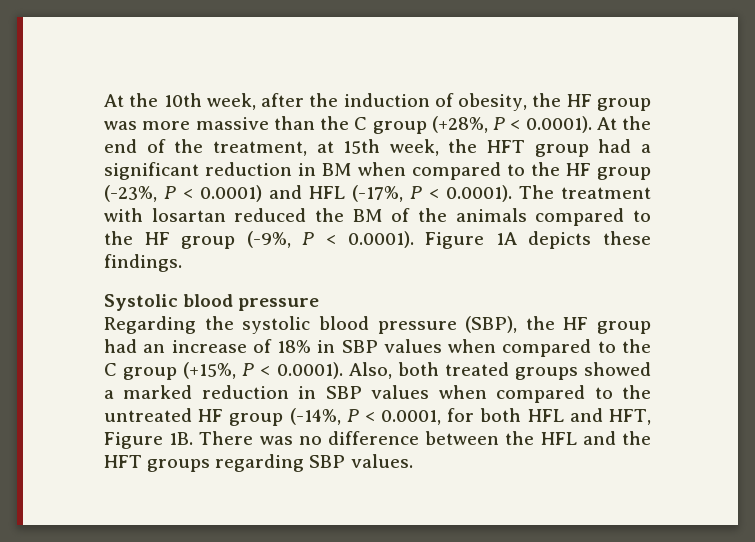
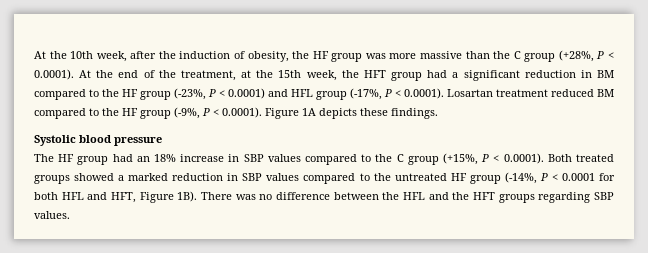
- At the 10th week, after the induction of obesity, the HF group was more massive than the C group (+28%, P < 0.0001). At the end of the treatment, at 15th week, the HFT group had a significant reduction in BM when compared to the HF group (-23%, P < 0.0001) and HFL (-17%, P < 0.0001). The treatment with losartan reduced the BM of the animals compared to the HF group (-9%, P < 0.0001). Figure 1A depicts these findings.
+ At the 10th week, after the induction of obesity, the HF group was more massive than the C group (+28%, P < 0.0001). At the end of the treatment, at the 15th week, the HFT group had a significant reduction in BM compared to the HF group (-23%, P < 0.0001) and HFL group (-17%, P < 0.0001). Losartan treatment reduced BM compared to the HF group (-9%, P < 0.0001). Figure 1A depicts these findings.
- Regarding the systolic blood pressure (SBP), the HF group had an increase of 18% in SBP values when compared to the C group (+15%, P < 0.0001). Also, both treated groups showed a marked reduction in SBP values when compared to the untreated HF group (-14%, P < 0.0001, for both HFL and HFT, Figure 1B.
+ The HF group had an 18% increase in SBP values compared to the C group (+15%, P < 0.0001). Both treated groups showed a marked reduction in SBP values compared to the untreated HF group (-14%, P < 0.0001 for both HFL and HFT, Figure 1B).

